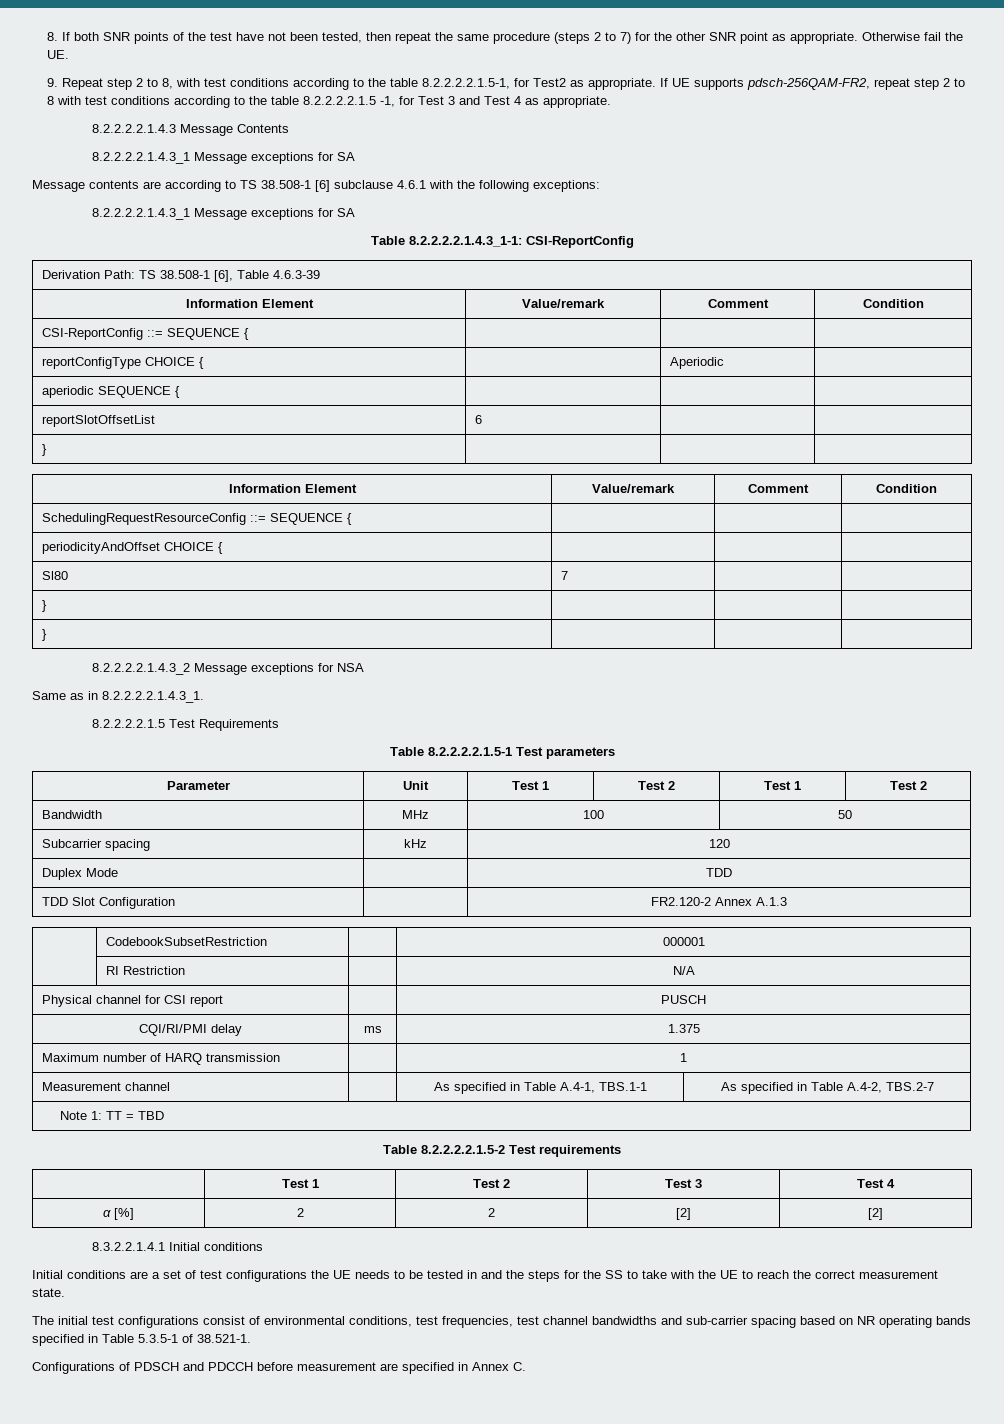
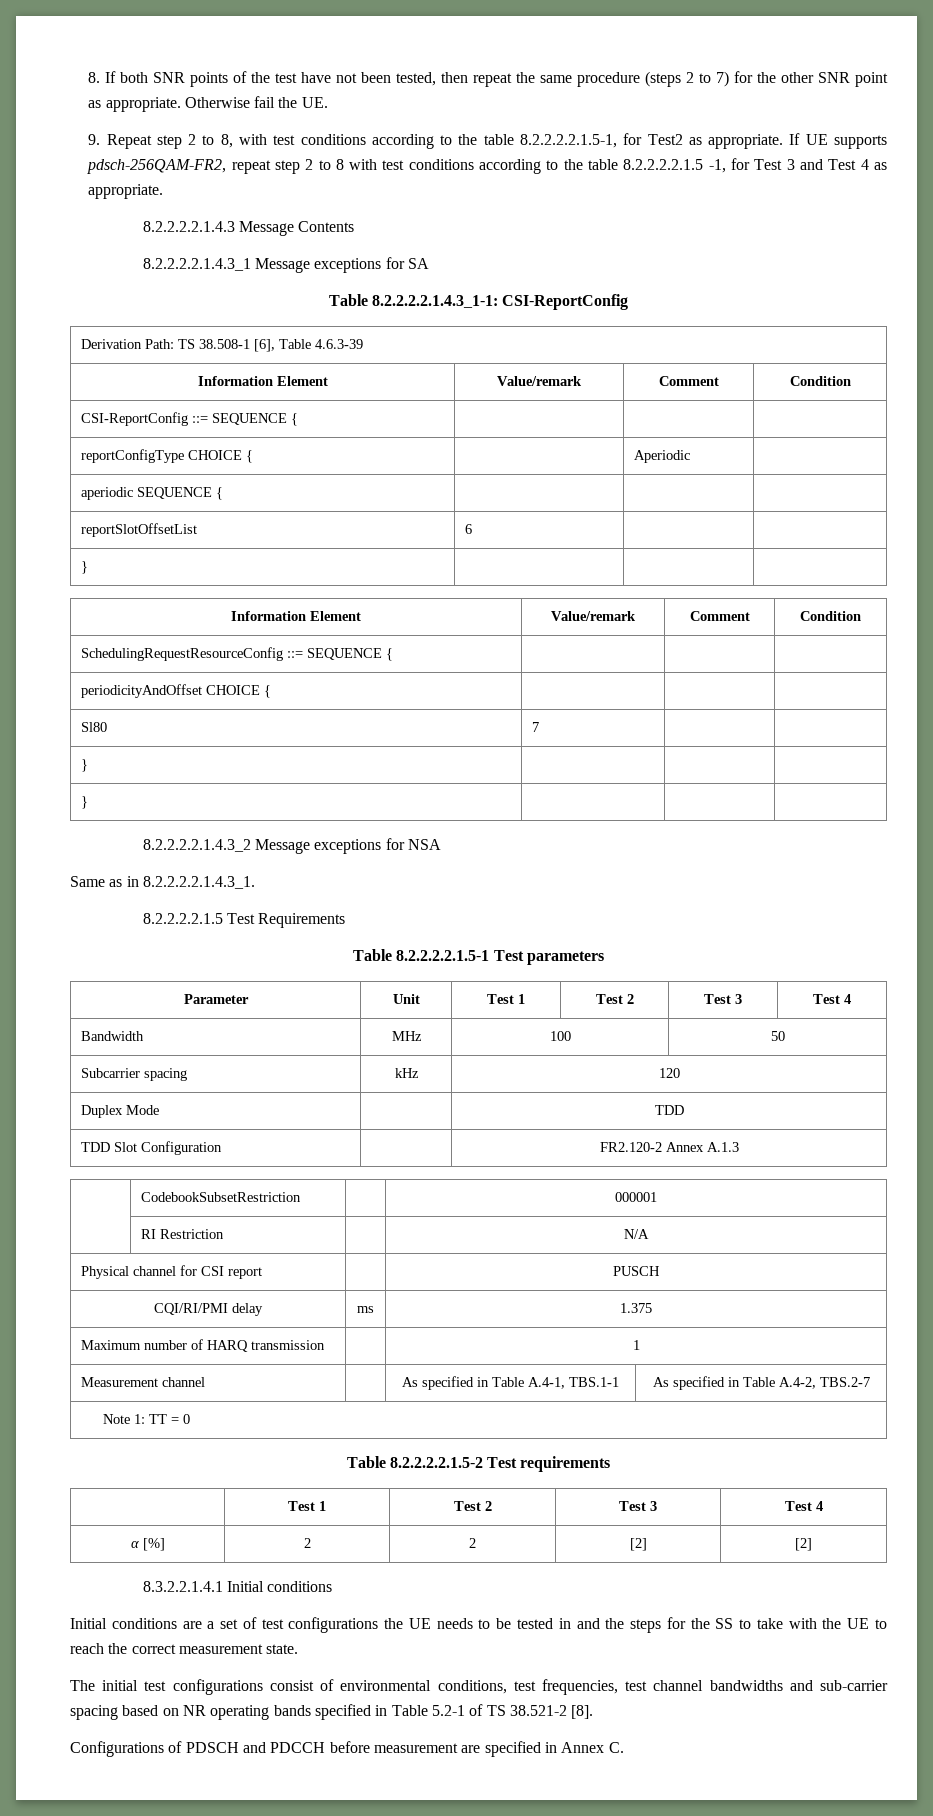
- Message contents are according to TS 38.508-1 [6] subclause 4.6.1 with the following exceptions:
- 8.2.2.2.2.1.4.3_1 Message exceptions for SA
- Parameter | Unit | Test 1 | Test 2 | Test 1 | Test 2
+ Parameter | Unit | Test 1 | Test 2 | Test 3 | Test 4
- Note 1: TT = TBD
+ Note 1: TT = 0
- The initial test configurations consist of environmental conditions, test frequencies, test channel bandwidths and sub-carrier spacing based on NR operating bands specified in Table 5.3.5-1 of 38.521-1.
+ The initial test configurations consist of environmental conditions, test frequencies, test channel bandwidths and sub-carrier spacing based on NR operating bands specified in Table 5.2-1 of TS 38.521-2 [8].

